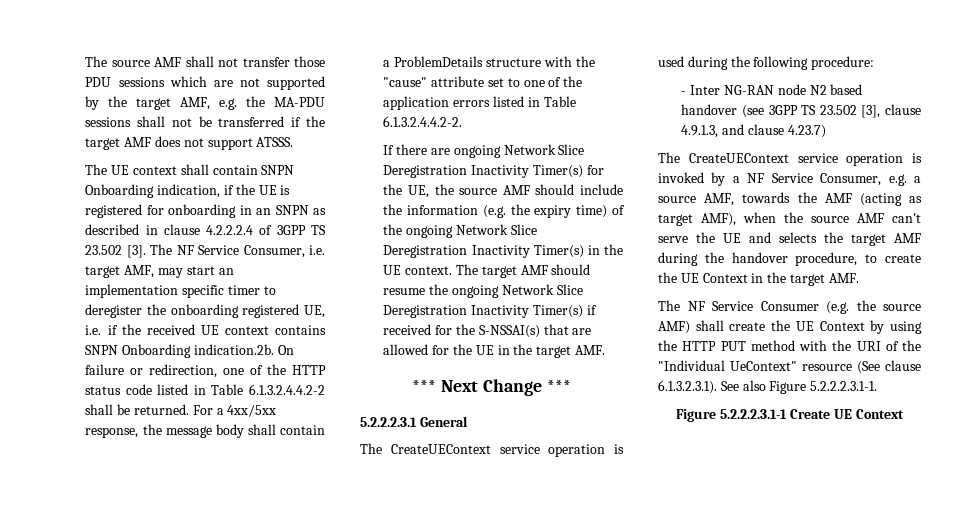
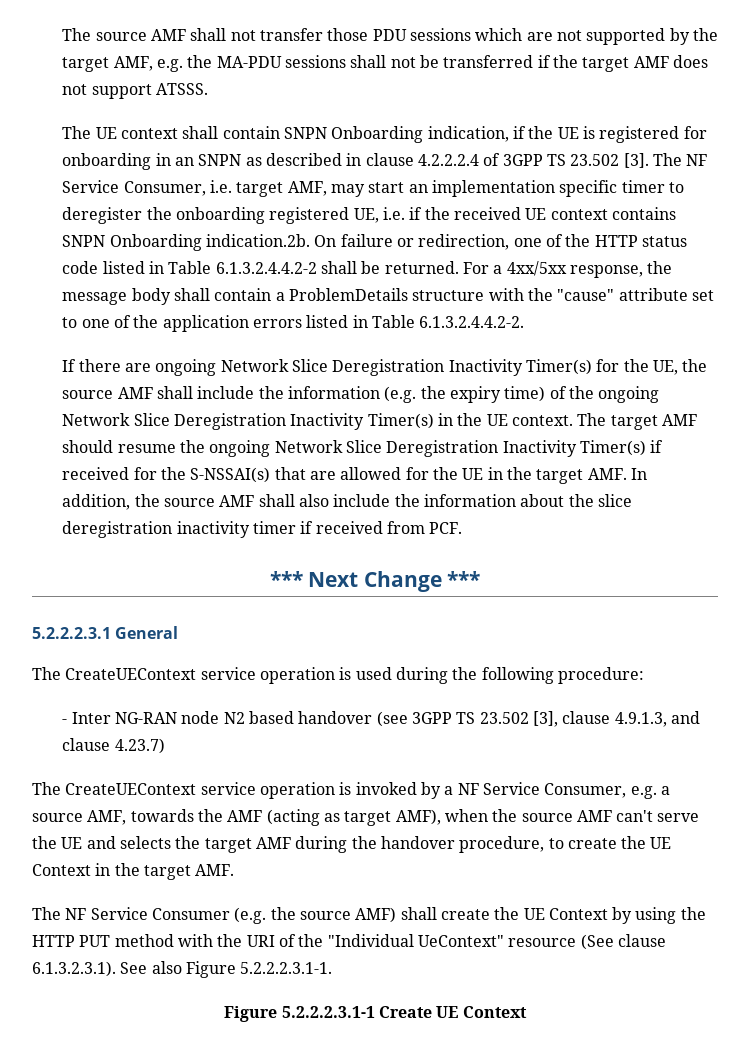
- If there are ongoing Network Slice Deregistration Inactivity Timer(s) for the UE, the source AMF should include the information (e.g. the expiry time) of the ongoing Network Slice Deregistration Inactivity Timer(s) in the UE context.
+ If there are ongoing Network Slice Deregistration Inactivity Timer(s) for the UE, the source AMF shall include the information (e.g. the expiry time) of the ongoing Network Slice Deregistration Inactivity Timer(s) in the UE context.
- The target AMF should resume the ongoing Network Slice Deregistration Inactivity Timer(s) if received for the S-NSSAI(s) that are allowed for the UE in the target AMF.
+ The target AMF should resume the ongoing Network Slice Deregistration Inactivity Timer(s) if received for the S-NSSAI(s) that are allowed for the UE in the target AMF. In addition, the source AMF shall also include the information about the slice deregistration inactivity timer if received from PCF.

